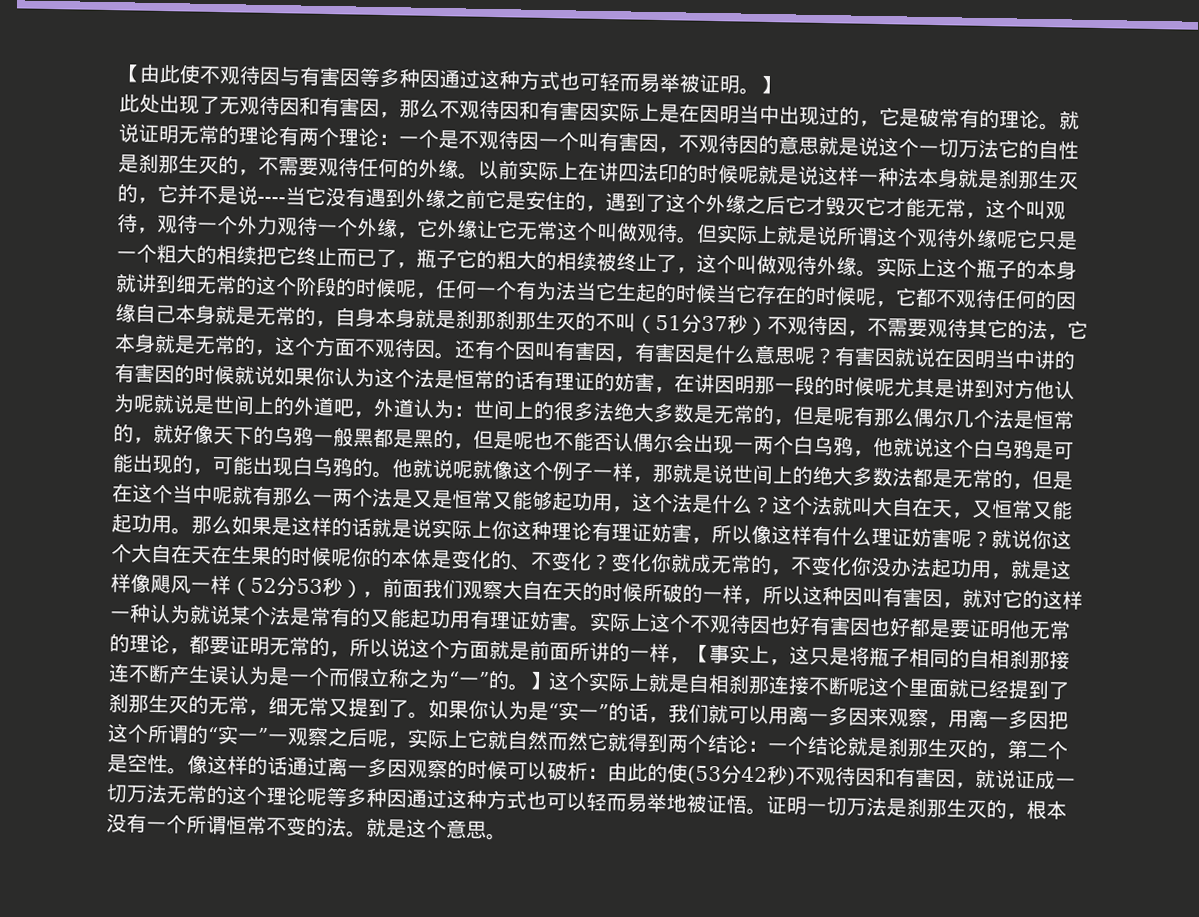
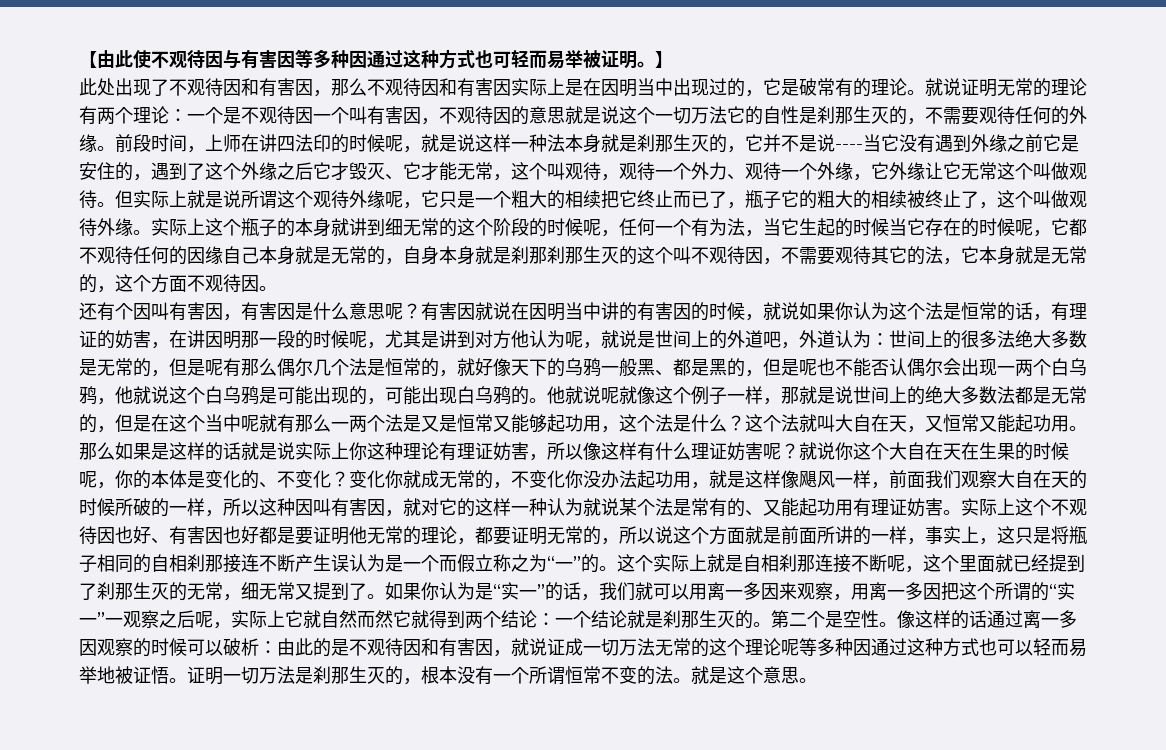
- 此处出现了无观待因和有害因，那么不观待因和有害因实际上是在因明当中出现过的，它是破常有的理论。
+ 此处出现了不观待因和有害因，那么不观待因和有害因实际上是在因明当中出现过的，它是破常有的理论。
- 以前实际上在讲四法印的时候呢就是说这样一种法本身就是刹那生灭的，它并不是说----当它没有遇到外缘之前它是安住的，遇到了这个外缘之后它才毁灭它才能无常，这个叫观待，观待一个外力观待一个外缘，它外缘让它无常这个叫做观待。
+ 前段时间，上师在讲四法印的时候呢，就是说这样一种法本身就是刹那生灭的，它并不是说----当它没有遇到外缘之前它是安住的，遇到了这个外缘之后它才毁灭、它才能无常，这个叫观待，观待一个外力、观待一个外缘，它外缘让它无常这个叫做观待。
- 但实际上就是说所谓这个观待外缘呢它只是一个粗大的相续把它终止而已了，瓶子它的粗大的相续被终止了，这个叫做观待外缘。
+ 但实际上就是说所谓这个观待外缘呢，它只是一个粗大的相续把它终止而已了，瓶子它的粗大的相续被终止了，这个叫做观待外缘。
- 实际上这个瓶子的本身就讲到细无常的这个阶段的时候呢，任何一个有为法当它生起的时候当它存在的时候呢，它都不观待任何的因缘自己本身就是无常的，自身本身就是刹那刹那生灭的不叫（51分37秒）不观待因，不需要观待其它的法，它本身就是无常的，这个方面不观待因。还有个因叫有害因，有害因是什么意思呢？
+ 实际上这个瓶子的本身就讲到细无常的这个阶段的时候呢，任何一个有为法，当它生起的时候当它存在的时候呢，它都不观待任何的因缘自己本身就是无常的，自身本身就是刹那刹那生灭的这个叫不观待因，不需要观待其它的法，它本身就是无常的，这个方面不观待因。
+ 还有个因叫有害因，有害因是什么意思呢？
- 有害因就说在因明当中讲的有害因的时候就说如果你认为这个法是恒常的话有理证的妨害，在讲因明那一段的时候呢尤其是讲到对方他认为呢就说是世间上的外道吧，外道认为：
+ 有害因就说在因明当中讲的有害因的时候，就说如果你认为这个法是恒常的话，有理证的妨害，在讲因明那一段的时候呢，尤其是讲到对方他认为呢，就说是世间上的外道吧，外道认为：
- 世间上的很多法绝大多数是无常的，但是呢有那么偶尔几个法是恒常的，就好像天下的乌鸦一般黑都是黑的，但是呢也不能否认偶尔会出现一两个白乌鸦，他就说这个白乌鸦是可能出现的，可能出现白乌鸦的。
+ 世间上的很多法绝大多数是无常的，但是呢有那么偶尔几个法是恒常的，就好像天下的乌鸦一般黑、都是黑的，但是呢也不能否认偶尔会出现一两个白乌鸦，他就说这个白乌鸦是可能出现的，可能出现白乌鸦的。
- 就说你这个大自在天在生果的时候呢你的本体是变化的、不变化？
+ 就说你这个大自在天在生果的时候呢，你的本体是变化的、不变化？
- 变化你就成无常的，不变化你没办法起功用，就是这样像飓风一样（52分53秒），前面我们观察大自在天的时候所破的一样，所以这种因叫有害因，就对它的这样一种认为就说某个法是常有的又能起功用有理证妨害。
+ 变化你就成无常的，不变化你没办法起功用，就是这样像飓风一样，前面我们观察大自在天的时候所破的一样，所以这种因叫有害因，就对它的这样一种认为就说某个法是常有的、又能起功用有理证妨害。
- 实际上这个不观待因也好有害因也好都是要证明他无常的理论，都要证明无常的，所以说这个方面就是前面所讲的一样，【事实上，这只是将瓶子相同的自相刹那接连不断产生误认为是一个而假立称之为“一”的。
+ 实际上这个不观待因也好、有害因也好都是要证明他无常的理论，都要证明无常的，所以说这个方面就是前面所讲的一样，事实上，这只是将瓶子相同的自相刹那接连不断产生误认为是一个而假立称之为“一”的。
- 】这个实际上就是自相刹那连接不断呢这个里面就已经提到了刹那生灭的无常，细无常又提到了。
+ 这个实际上就是自相刹那连接不断呢，这个里面就已经提到了刹那生灭的无常，细无常又提到了。
- 如果你认为是“实一”的话，我们就可以用离一多因来观察，用离一多因把这个所谓的“实一”一观察之后呢，实际上它就自然而然它就得到两个结论：一个结论就是刹那生灭的，第二个是空性。
+ 如果你认为是“实一”的话，我们就可以用离一多因来观察，用离一多因把这个所谓的“实一”一观察之后呢，实际上它就自然而然它就得到两个结论：一个结论就是刹那生灭的。第二个是空性。
- 像这样的话通过离一多因观察的时候可以破析：由此的使(53分42秒)不观待因和有害因，就说证成一切万法无常的这个理论呢等多种因通过这种方式也可以轻而易举地被证悟。
+ 像这样的话通过离一多因观察的时候可以破析：由此的是不观待因和有害因，就说证成一切万法无常的这个理论呢等多种因通过这种方式也可以轻而易举地被证悟。

